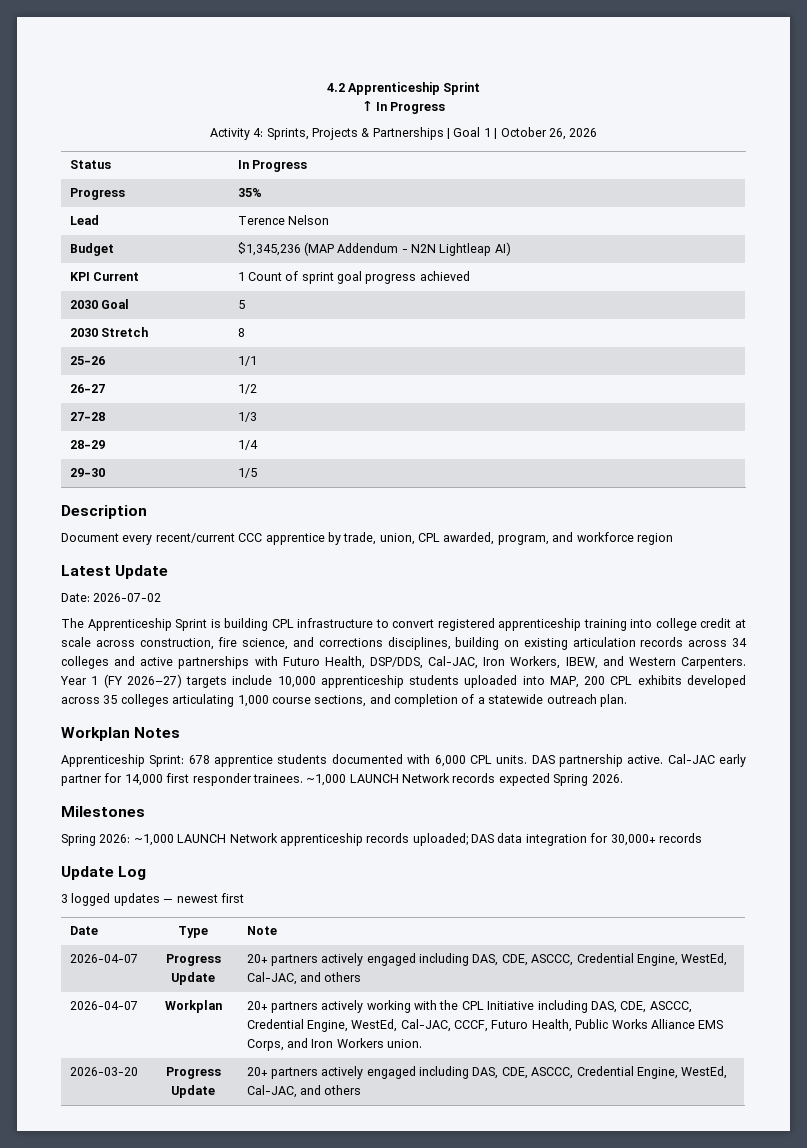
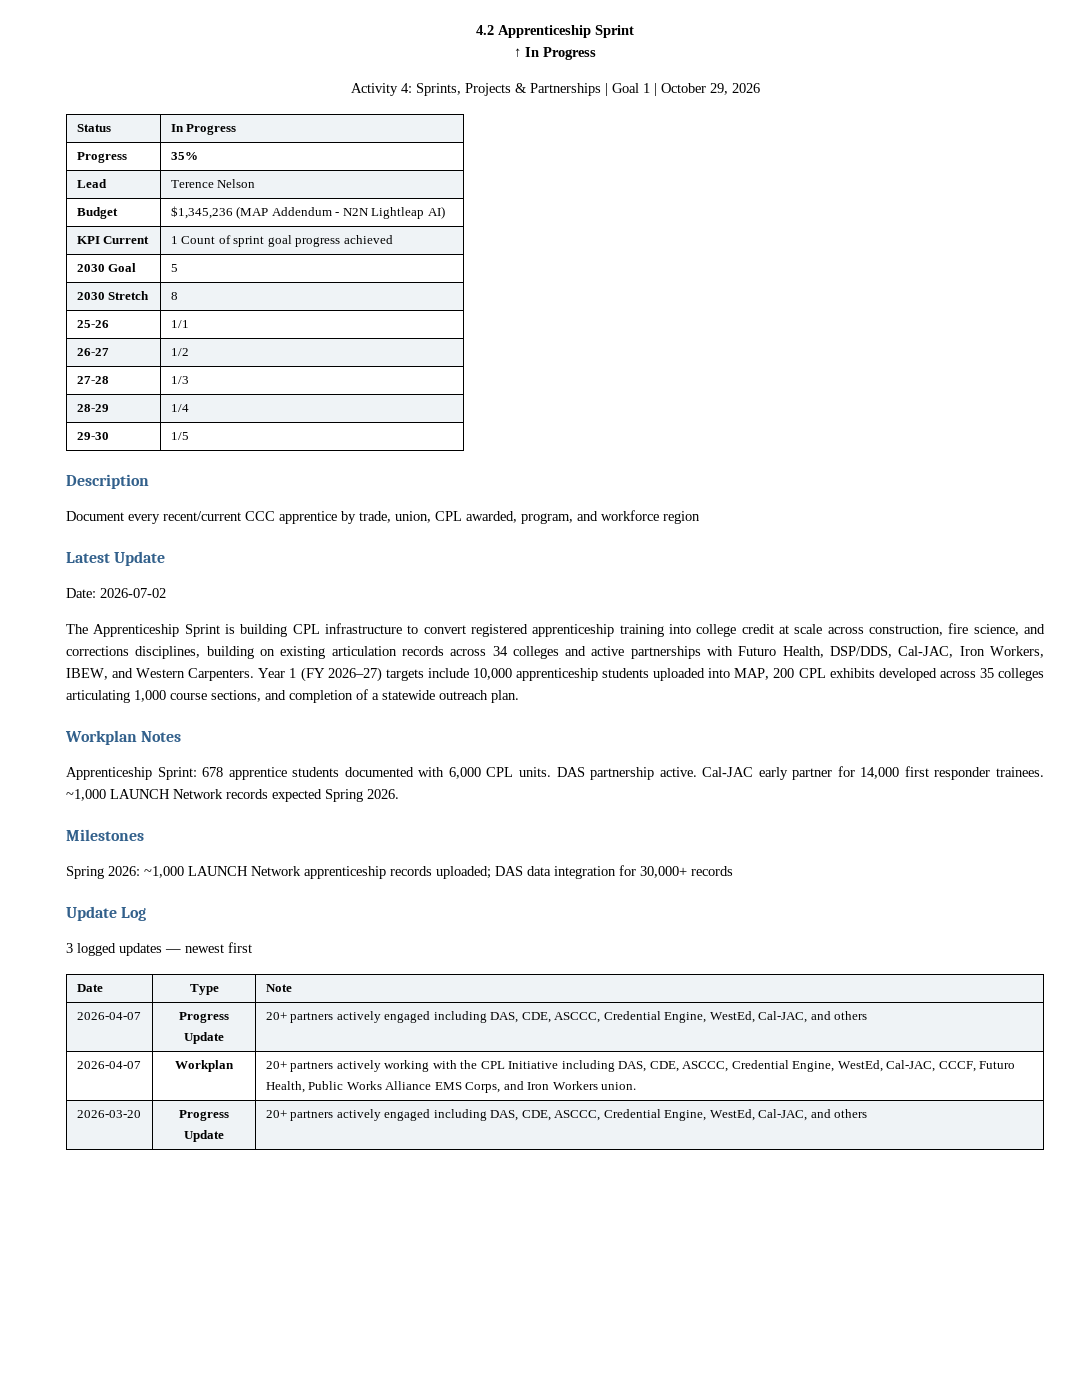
- Activity 4: Sprints, Projects & Partnerships | Goal 1 | October 26, 2026
+ Activity 4: Sprints, Projects & Partnerships | Goal 1 | October 29, 2026

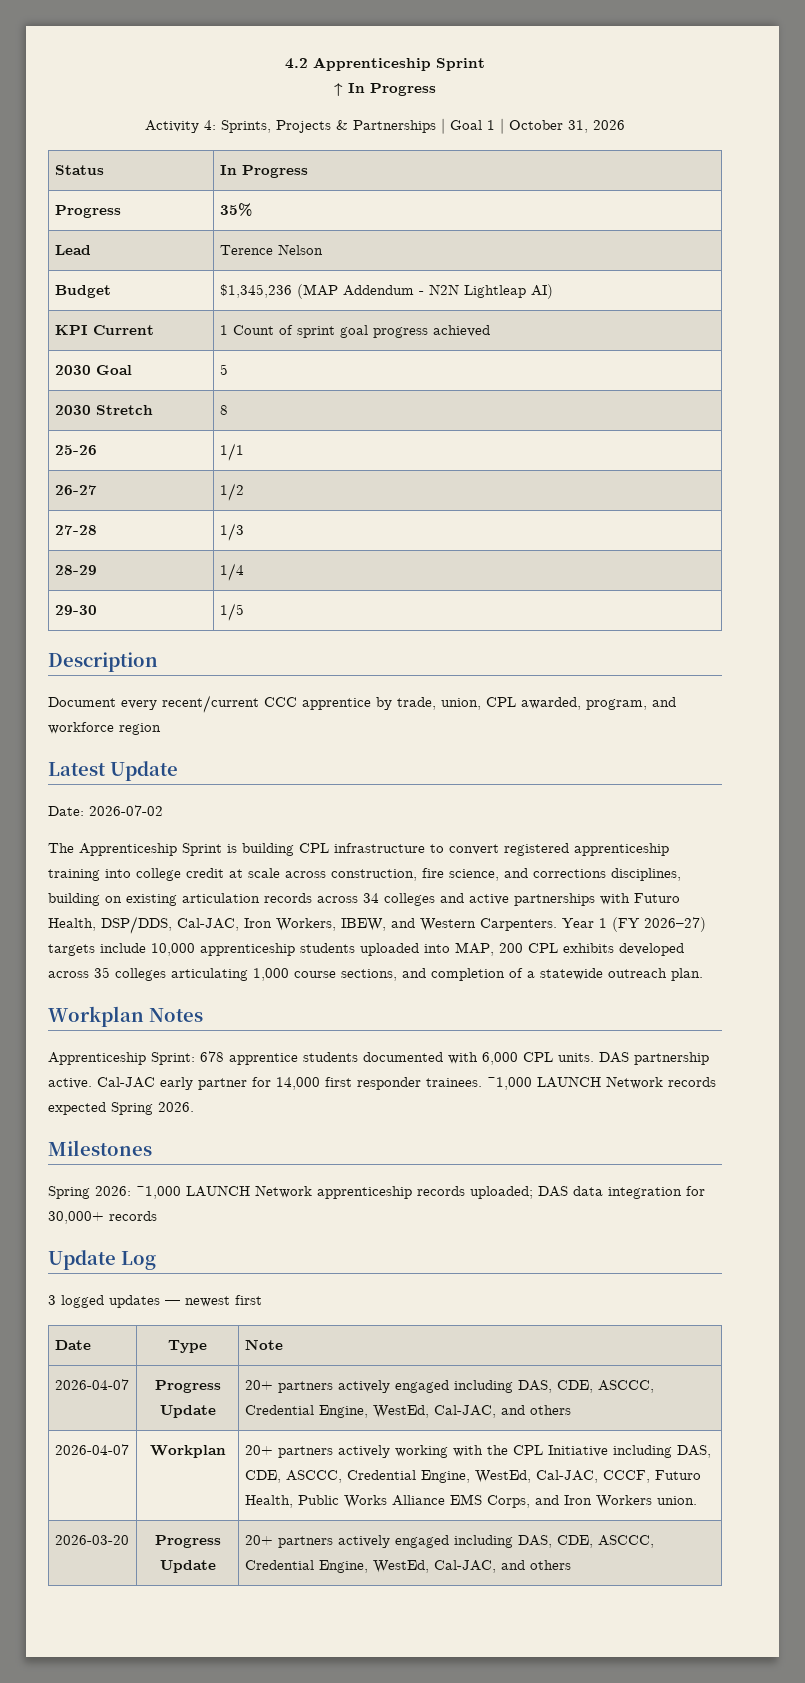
- Activity 4: Sprints, Projects & Partnerships | Goal 1 | October 29, 2026
+ Activity 4: Sprints, Projects & Partnerships | Goal 1 | October 31, 2026

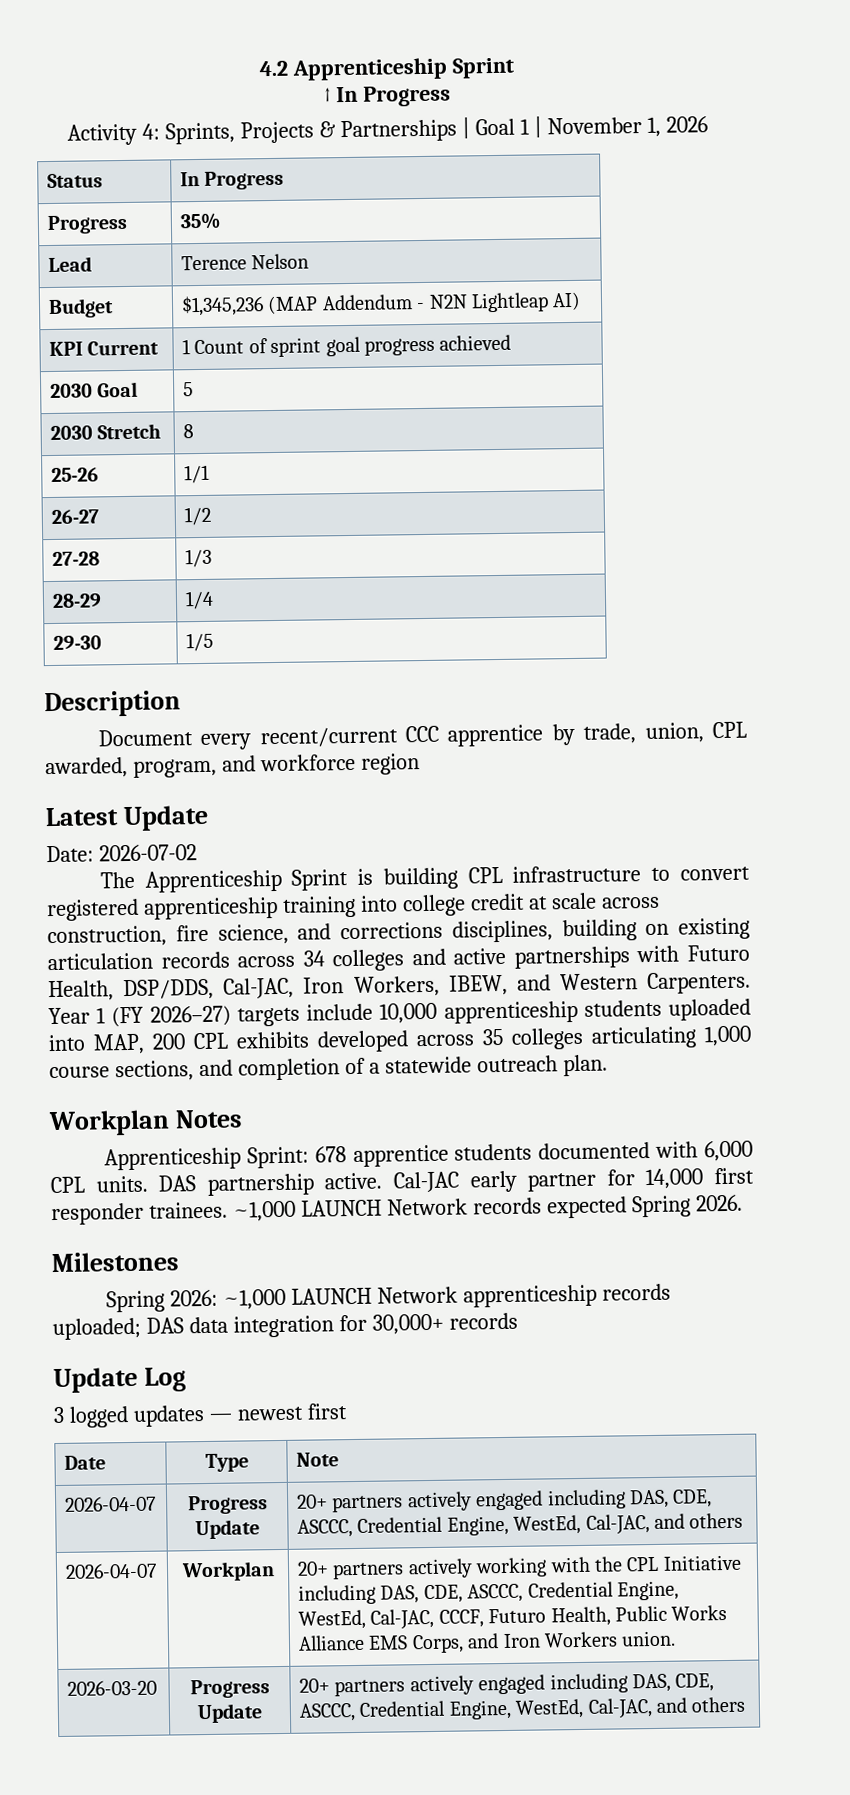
- Activity 4: Sprints, Projects & Partnerships | Goal 1 | October 31, 2026
+ Activity 4: Sprints, Projects & Partnerships | Goal 1 | November 1, 2026

